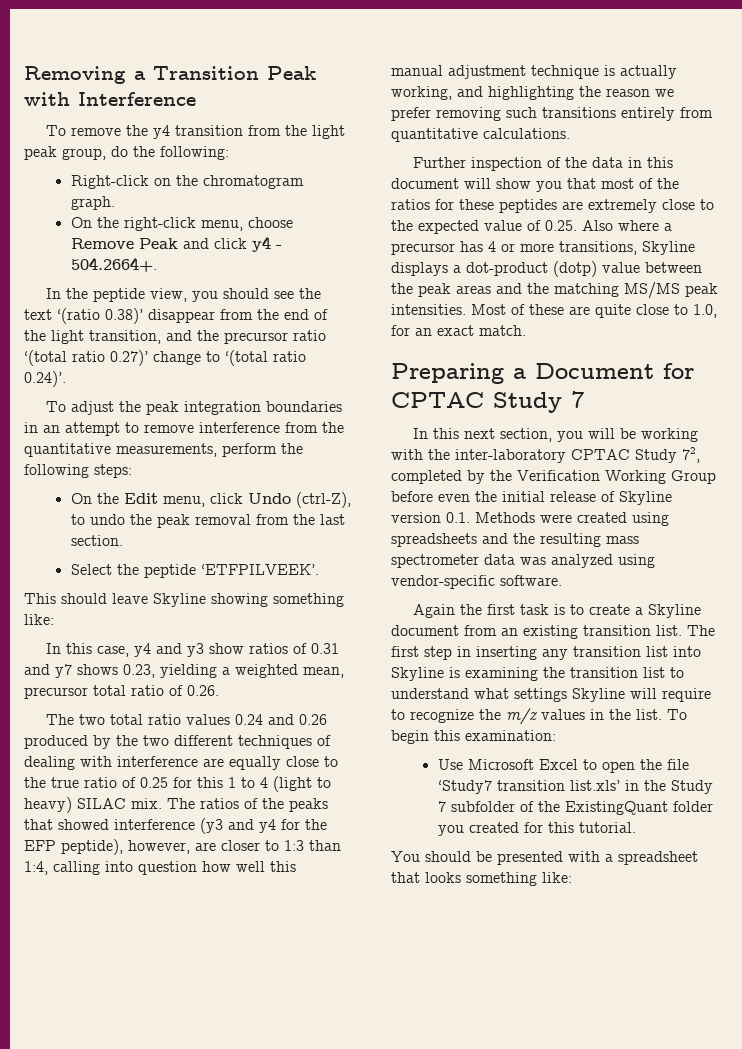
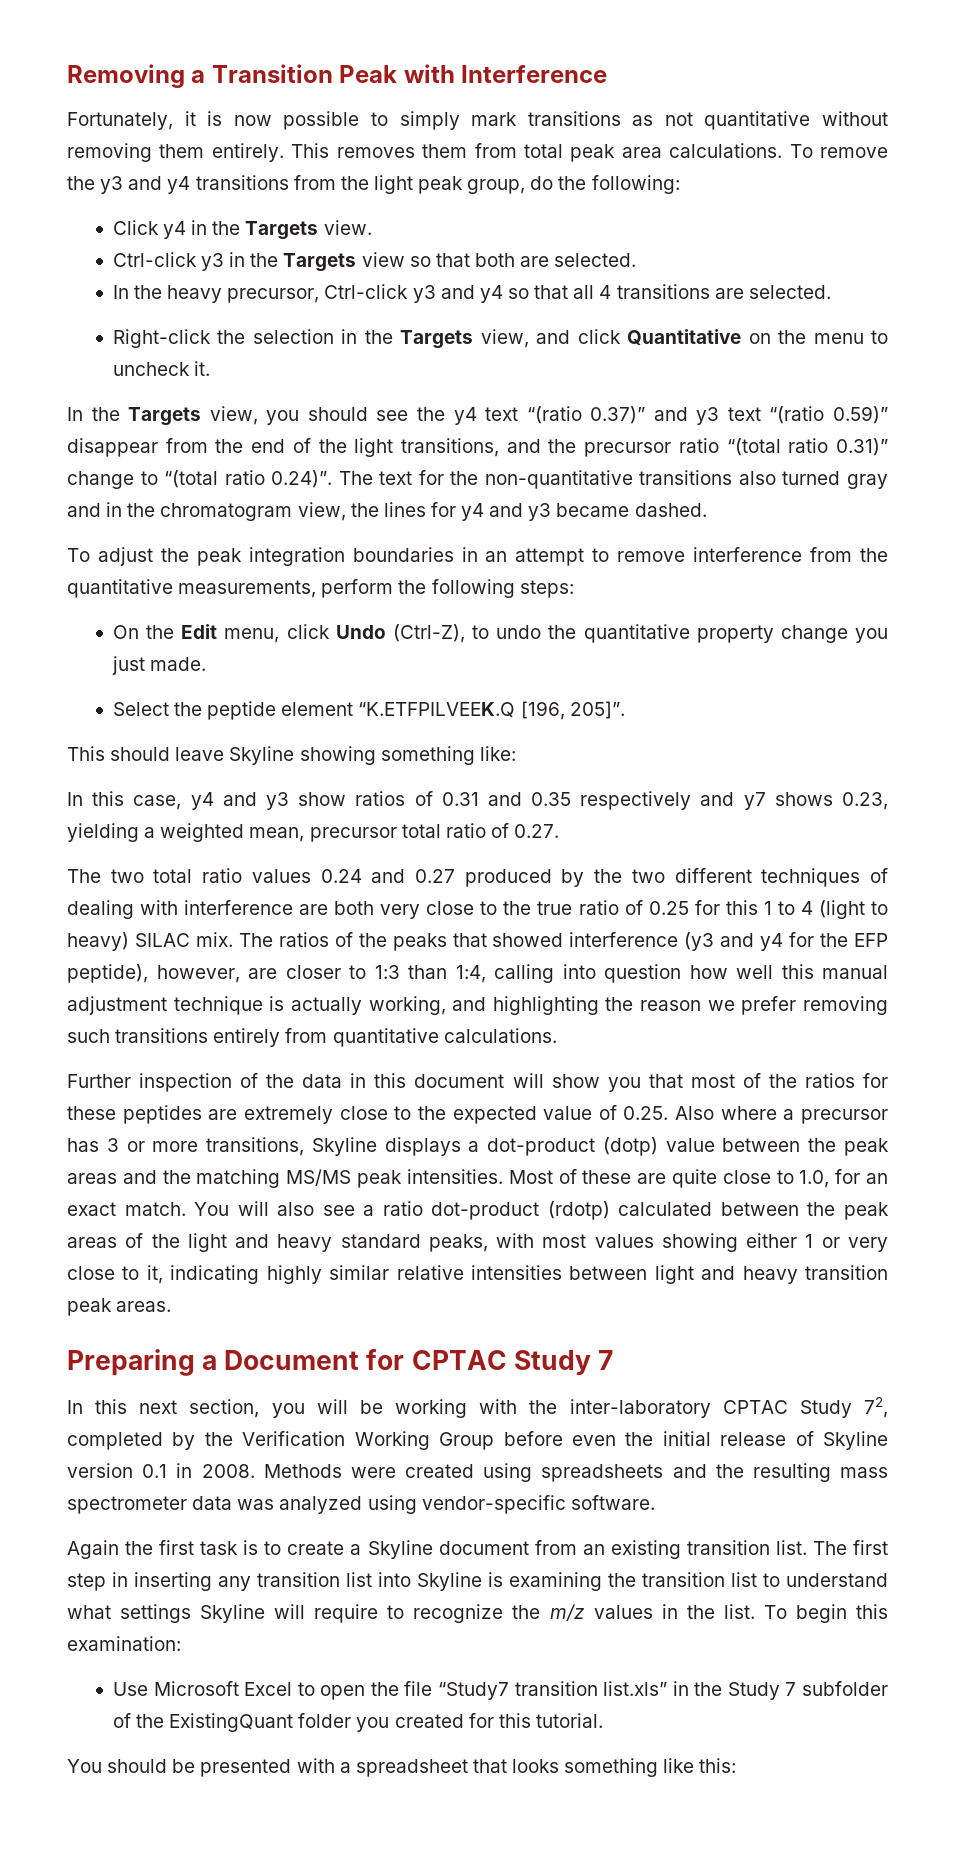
- To remove the y4 transition from the light peak group, do the following:
+ Fortunately, it is now possible to simply mark transitions as not quantitative without removing them entirely. This removes them from total peak area calculations. To remove the y3 and y4 transitions from the light peak group, do the following:
- Right-click on the chromatogram graph.
- On the right-click menu, choose Remove Peak and click y4 - 504.2664+.
- In the peptide view, you should see the text ‘(ratio 0.38)’ disappear from the end of the light transition, and the precursor ratio ‘(total ratio 0.27)’ change to ‘(total ratio 0.24)’.
+ Click y4 in the Targets view.
+ Ctrl-click y3 in the Targets view so that both are selected.
+ In the heavy precursor, Ctrl-click y3 and y4 so that all 4 transitions are selected.
+ Right-click the selection in the Targets view, and click Quantitative on the menu to uncheck it.
+ In the Targets view, you should see the y4 text “(ratio 0.37)” and y3 text “(ratio 0.59)” disappear from the end of the light transitions, and the precursor ratio “(total ratio 0.31)” change to “(total ratio 0.24)”. The text for the non-quantitative transitions also turned gray and in the chromatogram view, the lines for y4 and y3 became dashed.
- On the Edit menu, click Undo (ctrl-Z), to undo the peak removal from the last section.
+ On the Edit menu, click Undo (Ctrl-Z), to undo the quantitative property change you just made.
- Select the peptide ‘ETFPILVEEK’.
+ Select the peptide element “K.ETFPILVEEK.Q [196, 205]”.
- In this case, y4 and y3 show ratios of 0.31 and y7 shows 0.23, yielding a weighted mean, precursor total ratio of 0.26.
+ In this case, y4 and y3 show ratios of 0.31 and 0.35 respectively and y7 shows 0.23, yielding a weighted mean, precursor total ratio of 0.27.
- The two total ratio values 0.24 and 0.26 produced by the two different techniques of dealing with interference are equally close to the true ratio of 0.25 for this 1 to 4 (light to heavy) SILAC mix.
+ The two total ratio values 0.24 and 0.27 produced by the two different techniques of dealing with interference are both very close to the true ratio of 0.25 for this 1 to 4 (light to heavy) SILAC mix.
- Further inspection of the data in this document will show you that most of the ratios for these peptides are extremely close to the expected value of 0.25. Also where a precursor has 4 or more transitions, Skyline displays a dot-product (dotp) value between the peak areas and the matching MS/MS peak intensities.
+ Further inspection of the data in this document will show you that most of the ratios for these peptides are extremely close to the expected value of 0.25. Also where a precursor has 3 or more transitions, Skyline displays a dot-product (dotp) value between the peak areas and the matching MS/MS peak intensities.
+ You will also see a ratio dot-product (rdotp) calculated between the peak areas of the light and heavy standard peaks, with most values showing either 1 or very close to it, indicating highly similar relative intensities between light and heavy transition peak areas.
- In this next section, you will be working with the inter-laboratory CPTAC Study 72, completed by the Verification Working Group before even the initial release of Skyline version 0.1. Methods were created using spreadsheets and the resulting mass spectrometer data was analyzed using vendor-specific software.
+ In this next section, you will be working with the inter-laboratory CPTAC Study 72, completed by the Verification Working Group before even the initial release of Skyline version 0.1 in 2008. Methods were created using spreadsheets and the resulting mass spectrometer data was analyzed using vendor-specific software.
- Use Microsoft Excel to open the file ‘Study7 transition list.xls’ in the Study 7 subfolder of the ExistingQuant folder you created for this tutorial.
+ Use Microsoft Excel to open the file “Study7 transition list.xls” in the Study 7 subfolder of the ExistingQuant folder you created for this tutorial.
- You should be presented with a spreadsheet that looks something like:
+ You should be presented with a spreadsheet that looks something like this:

